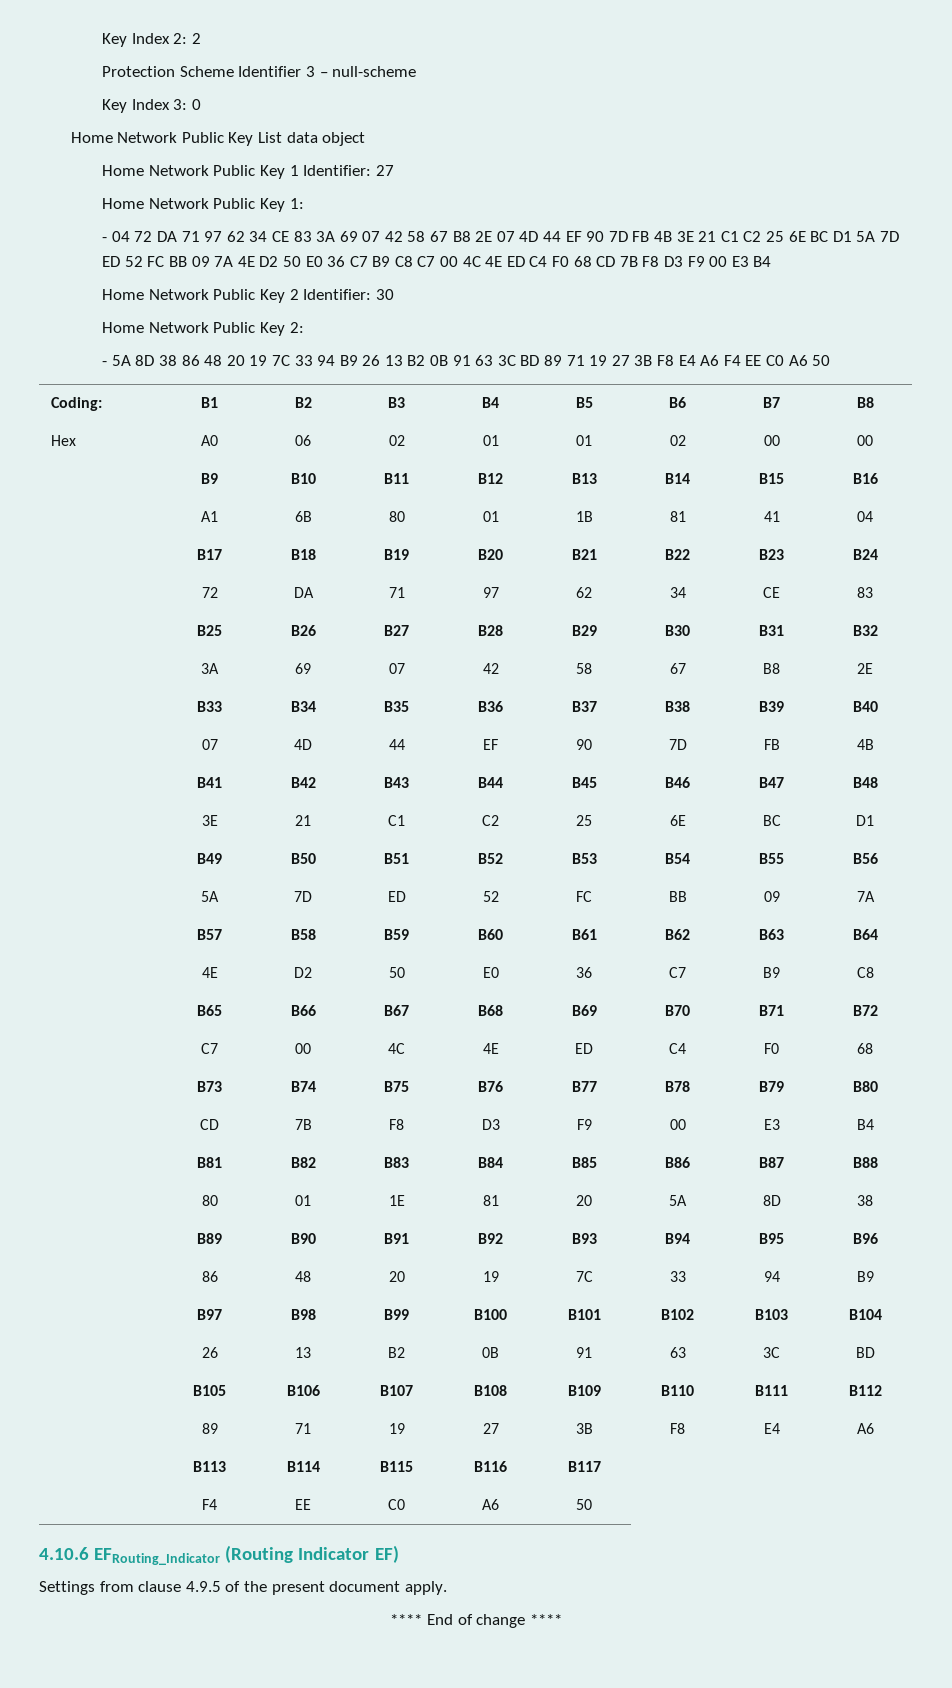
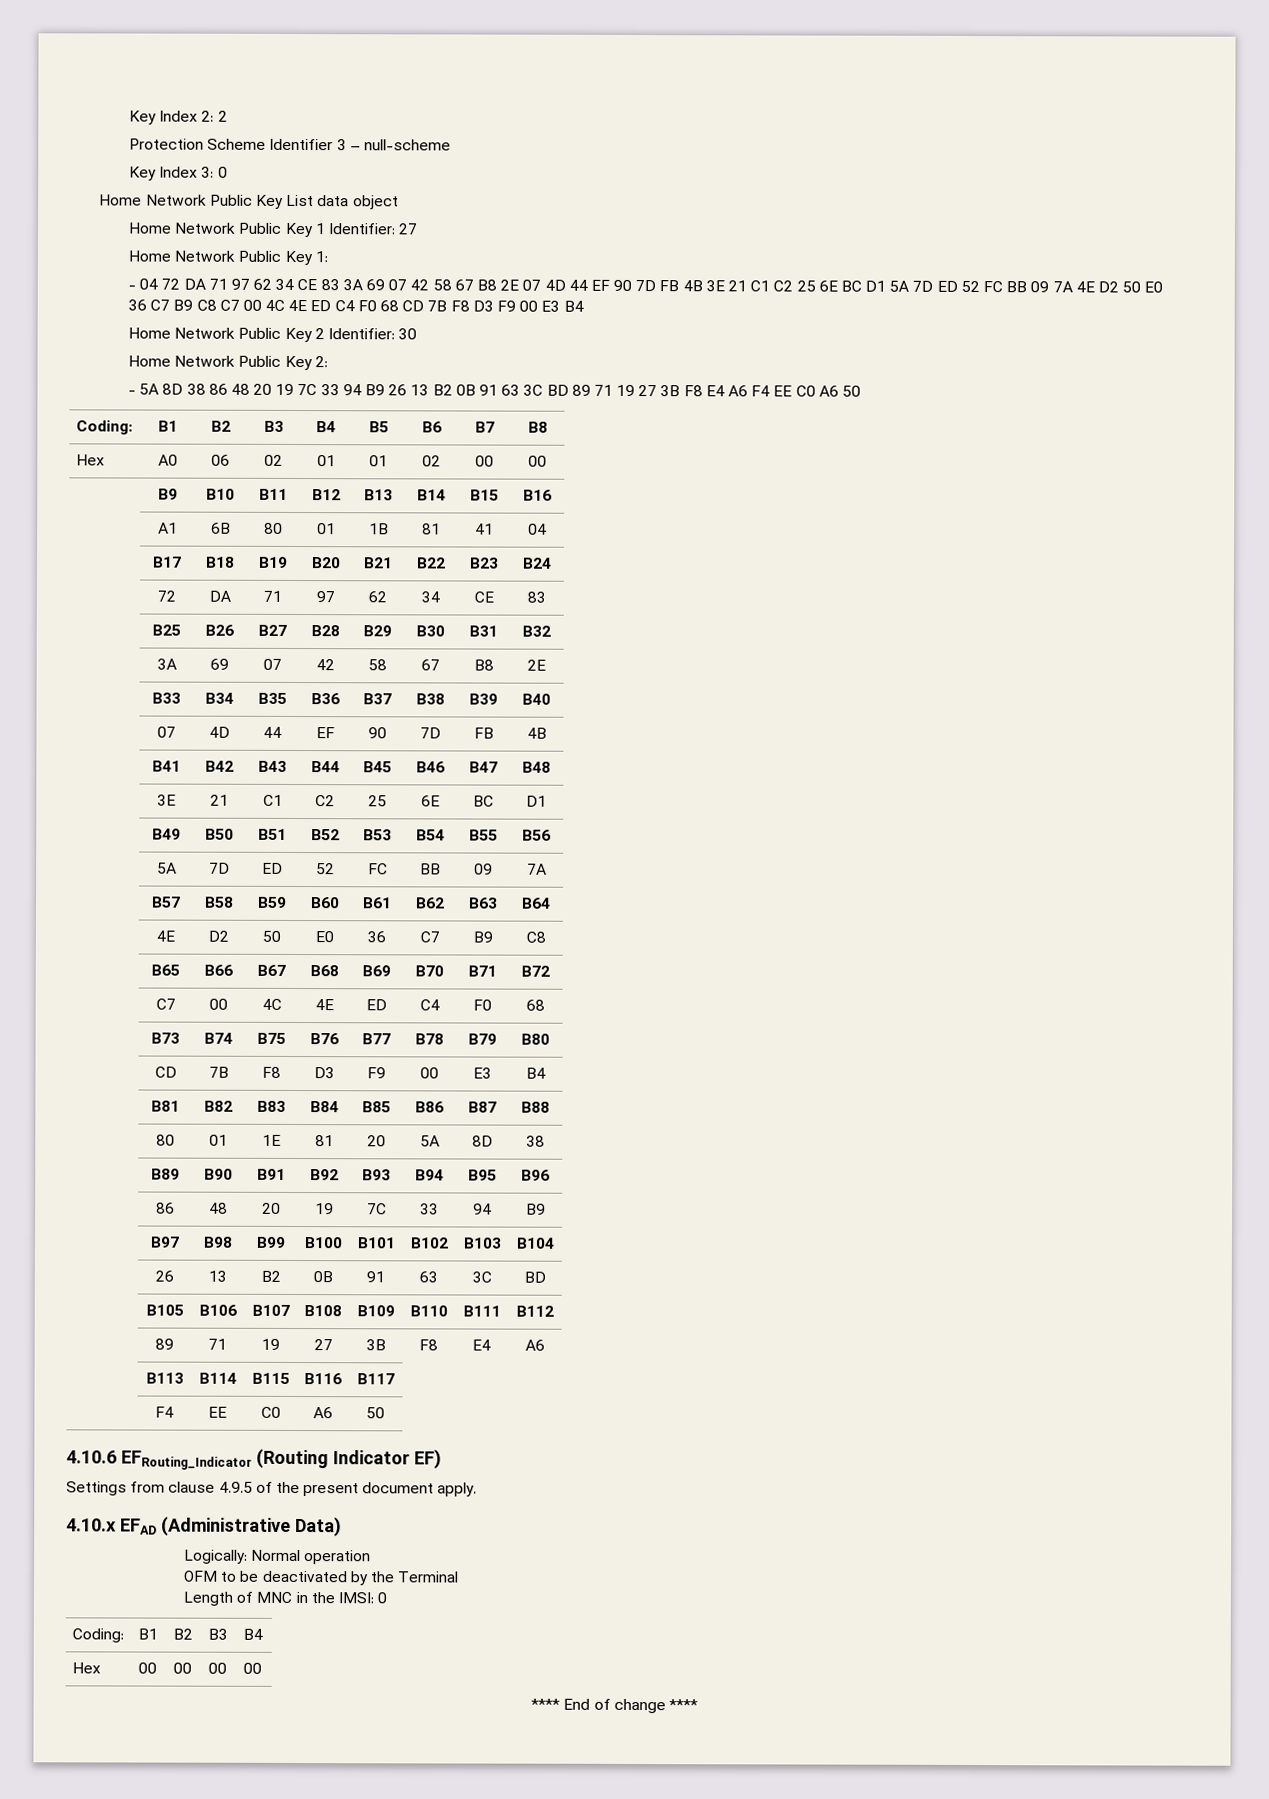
+ 4.10.x EFAD (Administrative Data)
+ Logically: Normal operation
+ OFM to be deactivated by the Terminal
+ Length of MNC in the IMSI: 0
+ Coding: | B1 | B2 | B3 | B4
+ Hex | 00 | 00 | 00 | 00

